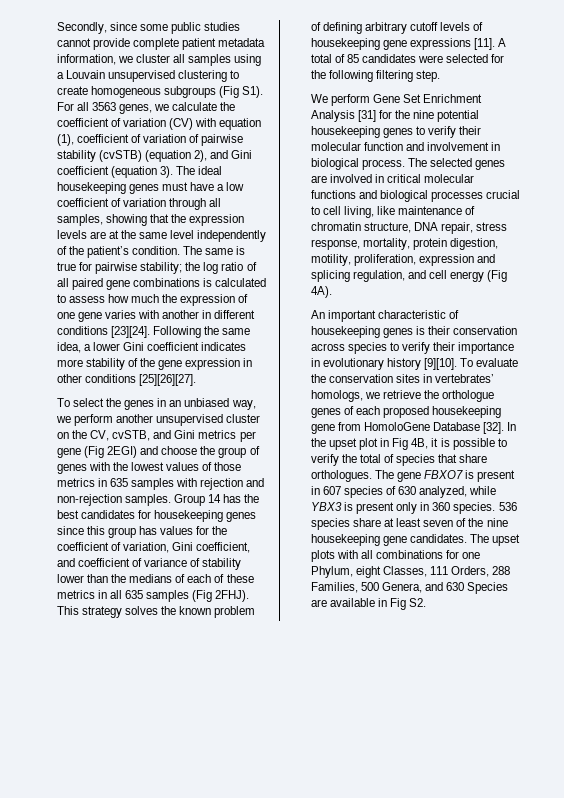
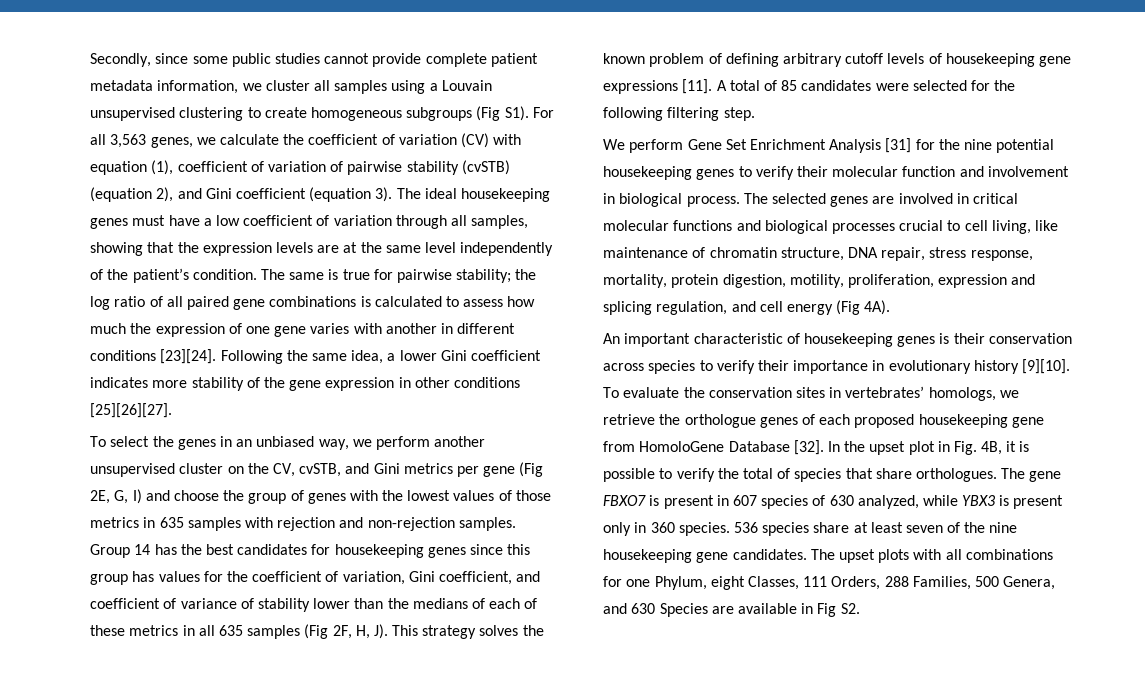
- Secondly, since some public studies cannot provide complete patient metadata information, we cluster all samples using a Louvain unsupervised clustering to create homogeneous subgroups (Fig S1). For all 3563 genes, we calculate the coefficient of variation (CV) with equation (1), coefficient of variation of pairwise stability (cvSTB) (equation 2), and Gini coefficient (equation 3).
+ Secondly, since some public studies cannot provide complete patient metadata information, we cluster all samples using a Louvain unsupervised clustering to create homogeneous subgroups (Fig S1). For all 3,563 genes, we calculate the coefficient of variation (CV) with equation (1), coefficient of variation of pairwise stability (cvSTB) (equation 2), and Gini coefficient (equation 3).
- To select the genes in an unbiased way, we perform another unsupervised cluster on the CV, cvSTB, and Gini metrics per gene (Fig 2EGI) and choose the group of genes with the lowest values of those metrics in 635 samples with rejection and non-rejection samples.
+ To select the genes in an unbiased way, we perform another unsupervised cluster on the CV, cvSTB, and Gini metrics per gene (Fig 2E, G, I) and choose the group of genes with the lowest values of those metrics in 635 samples with rejection and non-rejection samples.
- Group 14 has the best candidates for housekeeping genes since this group has values for the coefficient of variation, Gini coefficient, and coefficient of variance of stability lower than the medians of each of these metrics in all 635 samples (Fig 2FHJ). This strategy solves the known problem of defining arbitrary cutoff levels of housekeeping gene expressions [11].
+ Group 14 has the best candidates for housekeeping genes since this group has values for the coefficient of variation, Gini coefficient, and coefficient of variance of stability lower than the medians of each of these metrics in all 635 samples (Fig 2F, H, J). This strategy solves the known problem of defining arbitrary cutoff levels of housekeeping gene expressions [11].
- In the upset plot in Fig 4B, it is possible to verify the total of species that share orthologues.
+ In the upset plot in Fig. 4B, it is possible to verify the total of species that share orthologues.

